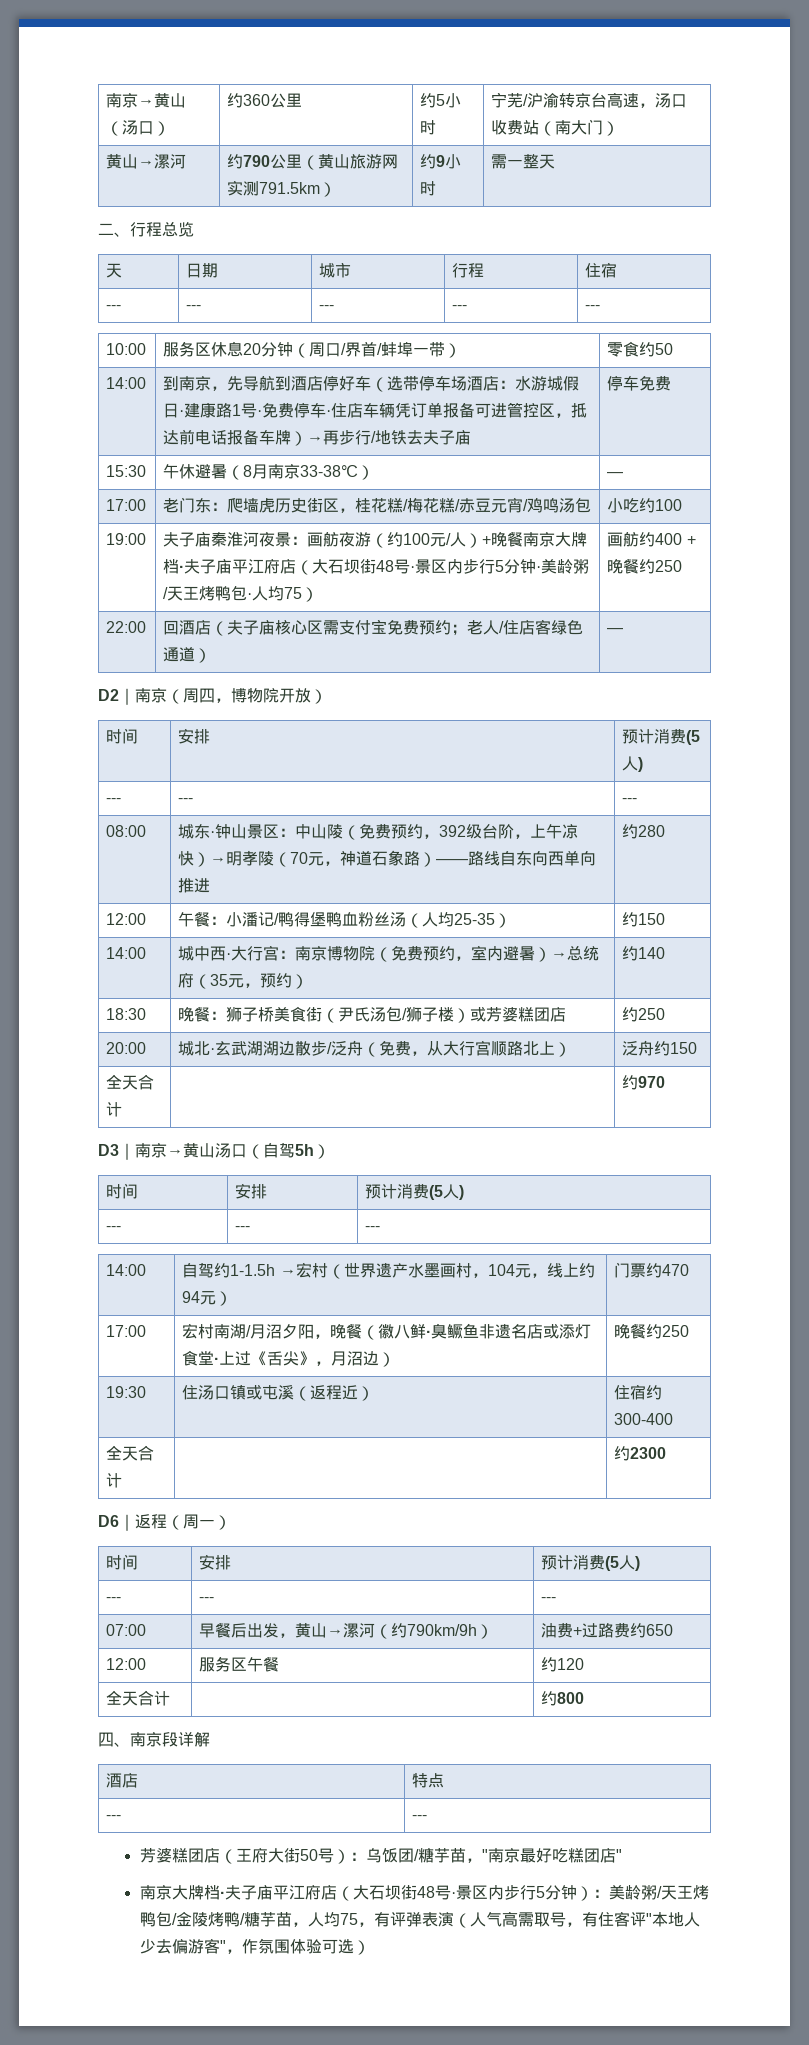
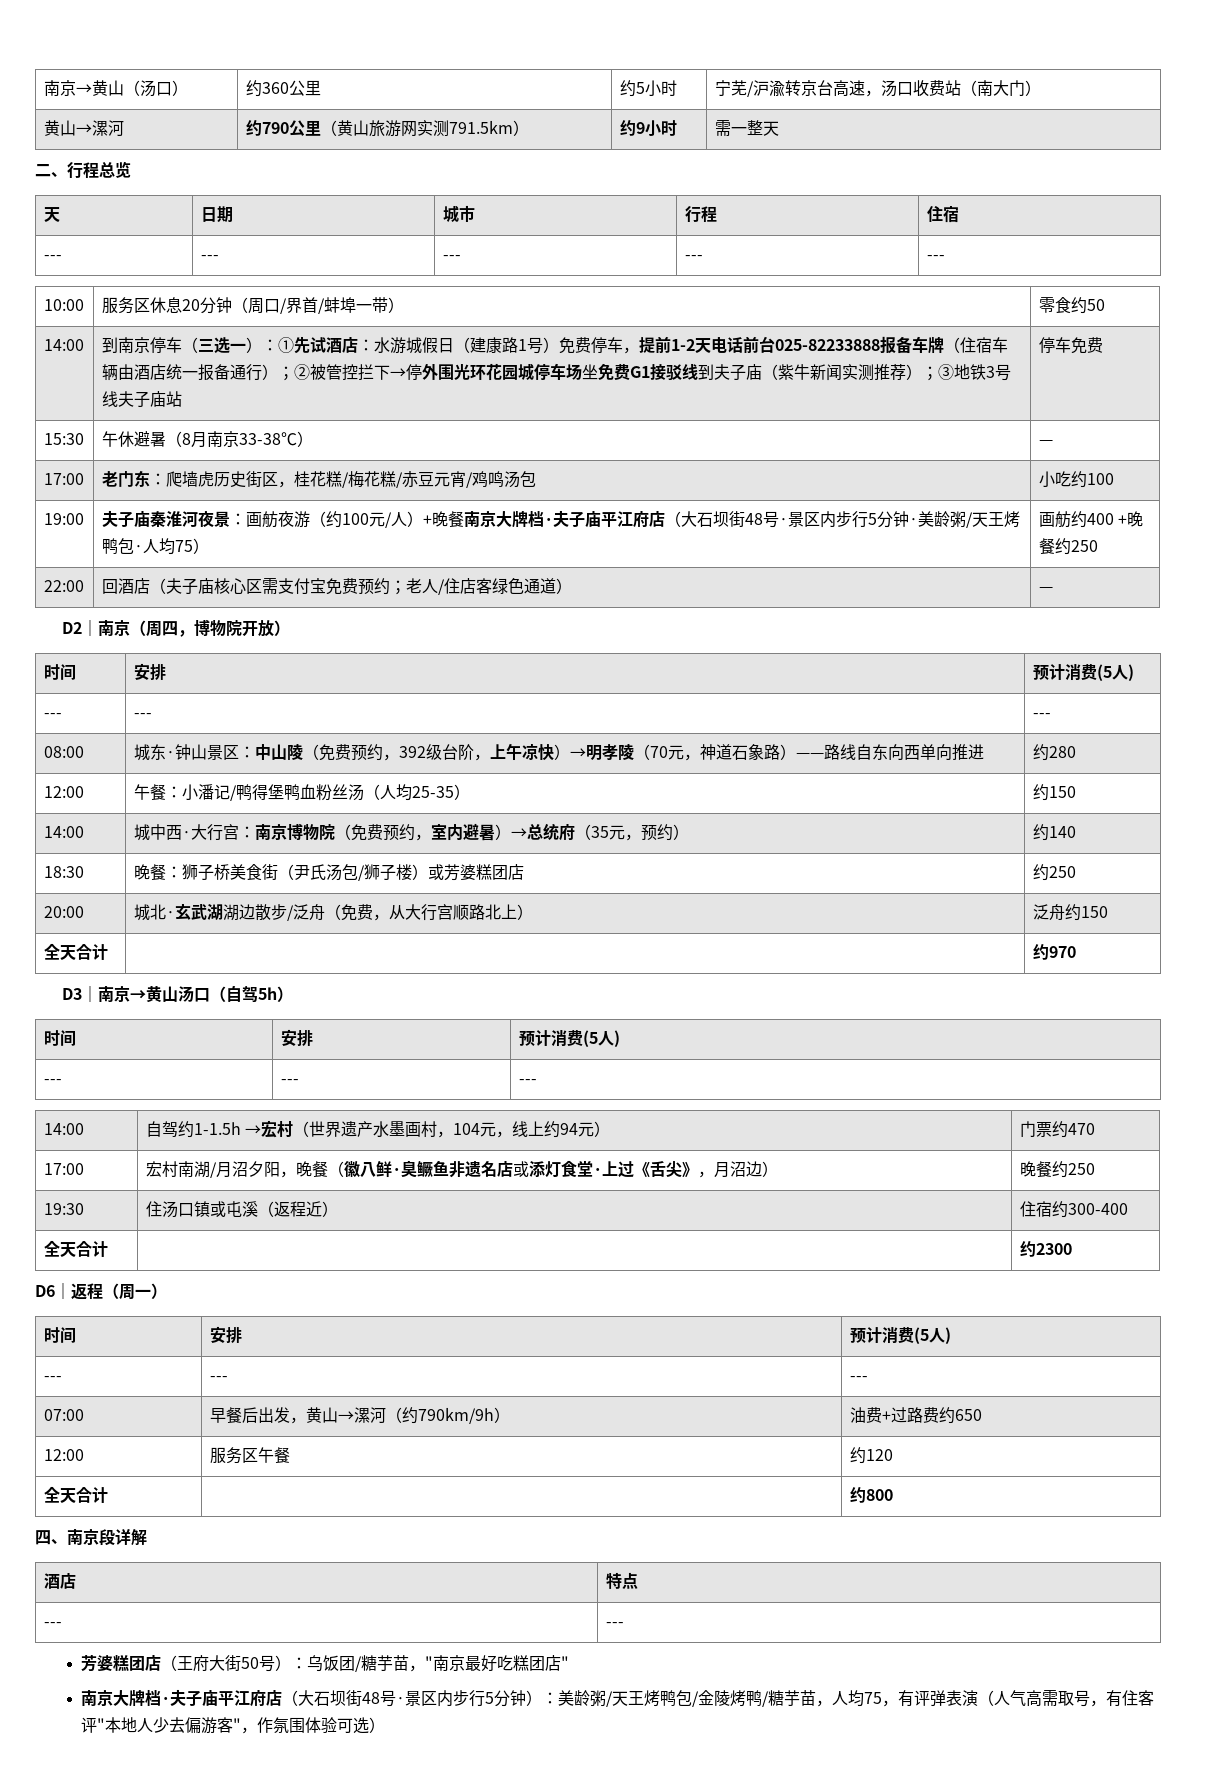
- 到南京，先导航到酒店停好车（选带停车场酒店：水游城假日·建康路1号·免费停车·住店车辆凭订单报备可进管控区，抵达前电话报备车牌）→再步行/地铁去夫子庙
+ 到南京停车（三选一）：①先试酒店：水游城假日（建康路1号）免费停车，提前1-2天电话前台025-82233888报备车牌（住宿车辆由酒店统一报备通行）；②被管控拦下→停外围光环花园城停车场坐免费G1接驳线到夫子庙（紫牛新闻实测推荐）；③地铁3号线夫子庙站

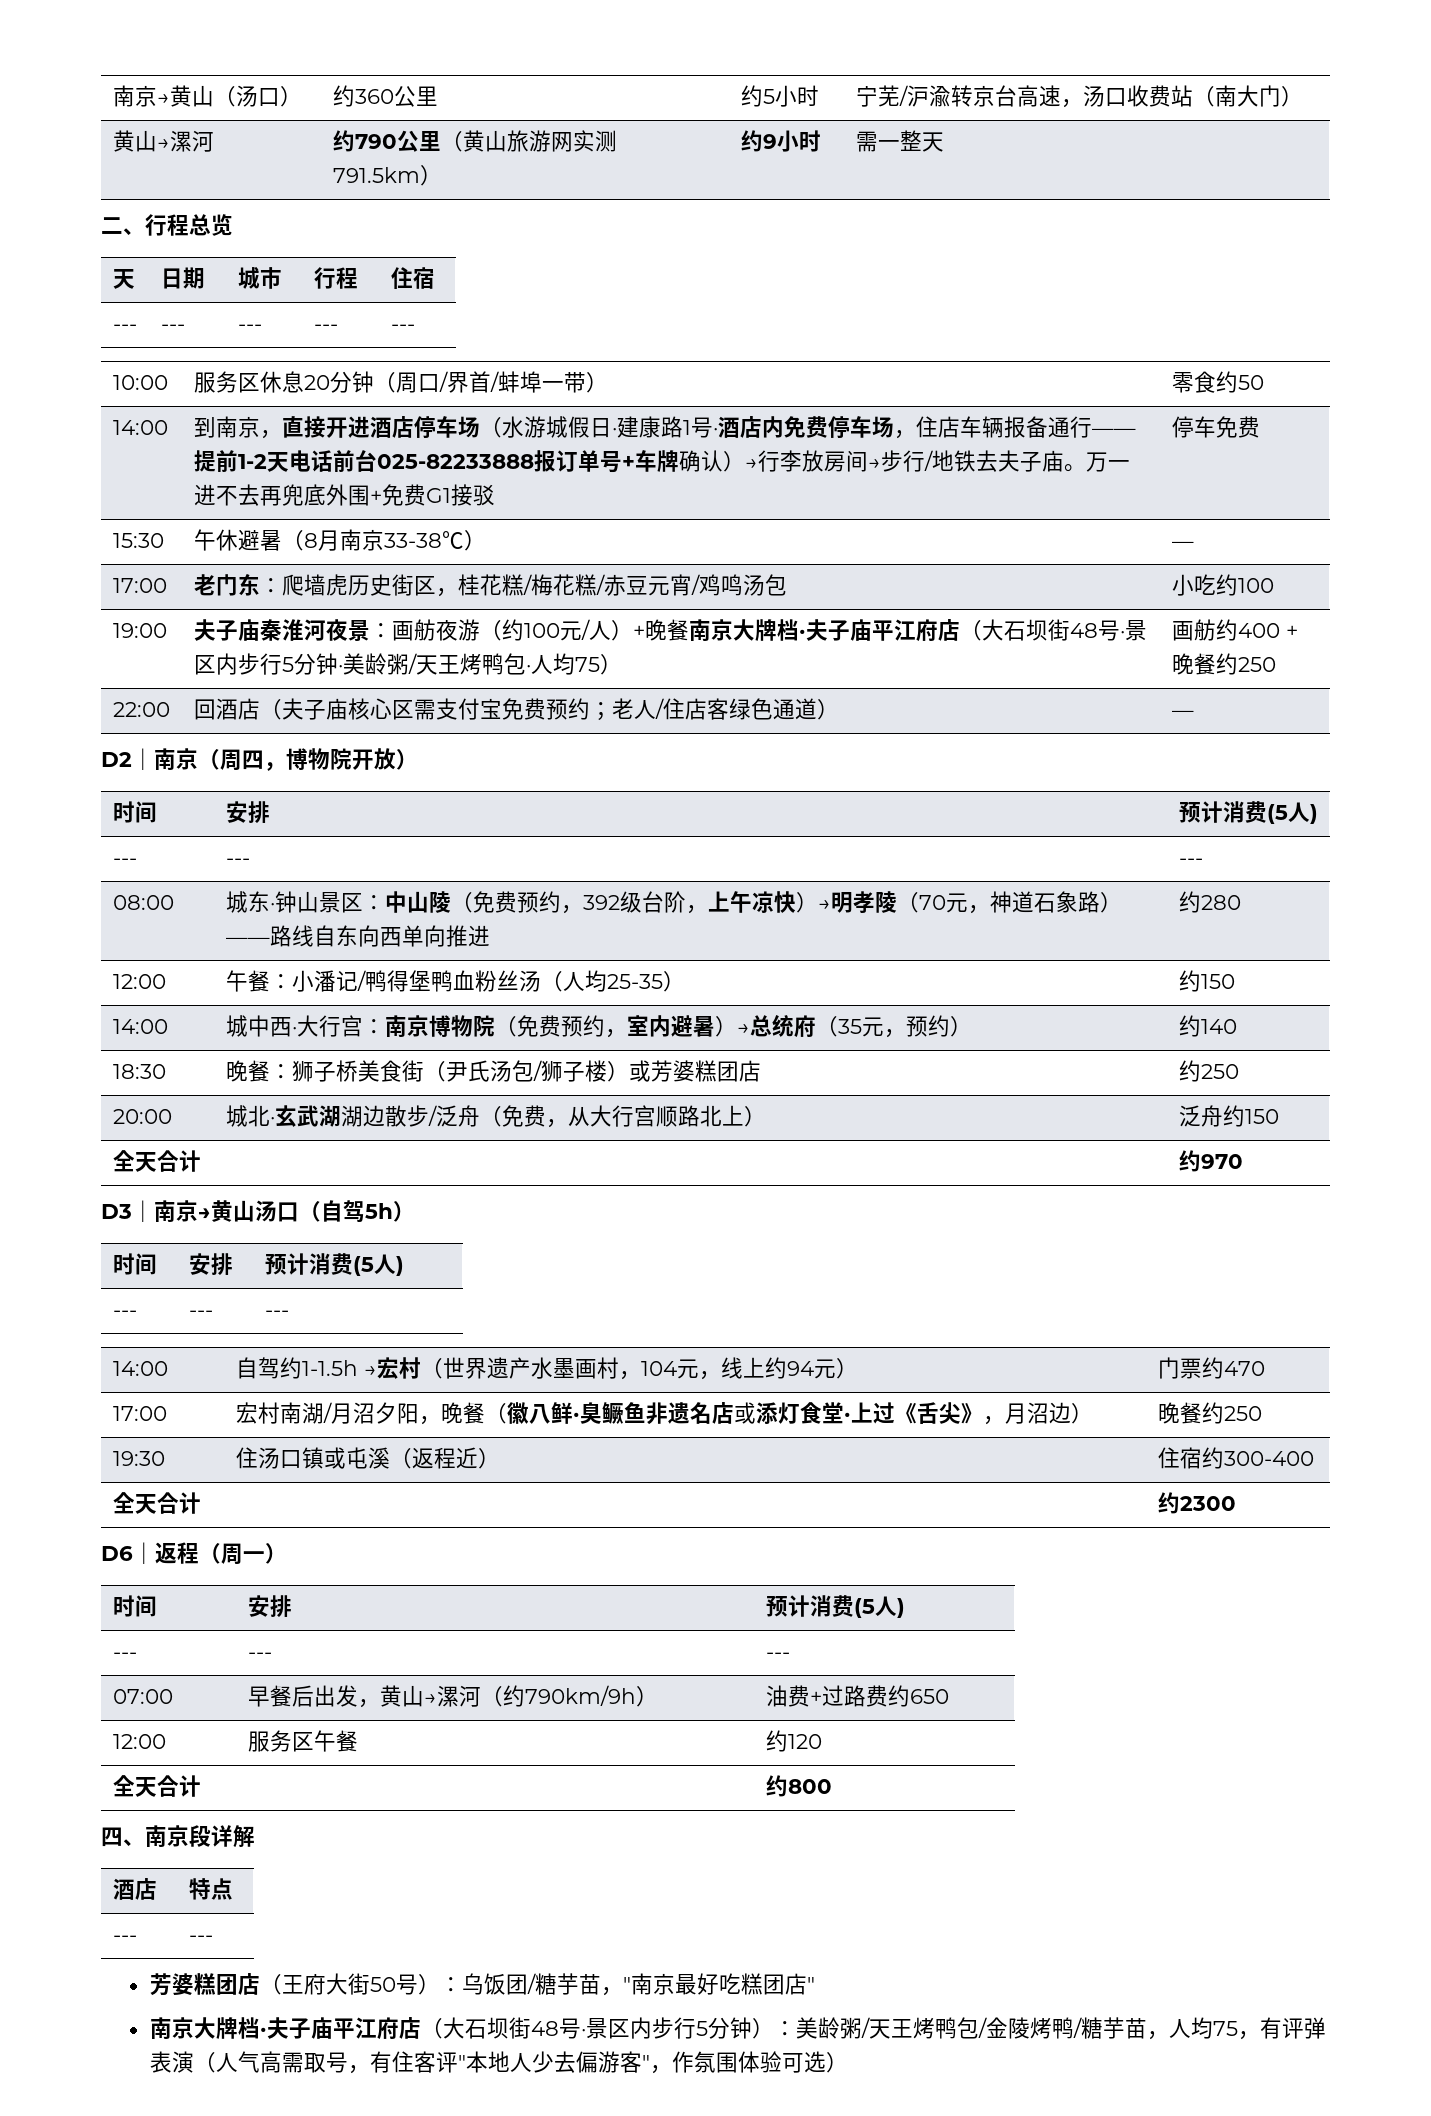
- 到南京停车（三选一）：①先试酒店：水游城假日（建康路1号）免费停车，提前1-2天电话前台025-82233888报备车牌（住宿车辆由酒店统一报备通行）；②被管控拦下→停外围光环花园城停车场坐免费G1接驳线到夫子庙（紫牛新闻实测推荐）；③地铁3号线夫子庙站
+ 到南京，直接开进酒店停车场（水游城假日·建康路1号·酒店内免费停车场，住店车辆报备通行——提前1-2天电话前台025-82233888报订单号+车牌确认）→行李放房间→步行/地铁去夫子庙。万一进不去再兜底外围+免费G1接驳

